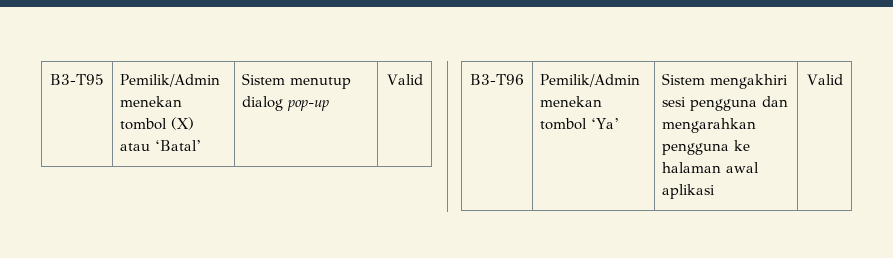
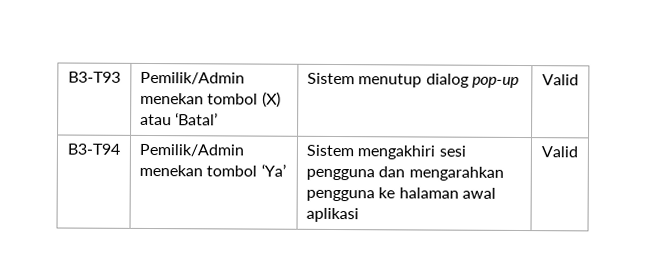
- B3-T95 | Pemilik/Admin menekan tombol (X) atau ‘Batal’ | Sistem menutup dialog pop-up | Valid
+ B3-T93 | Pemilik/Admin menekan tombol (X) atau ‘Batal’ | Sistem menutup dialog pop-up | Valid
- B3-T96 | Pemilik/Admin menekan tombol ‘Ya’ | Sistem mengakhiri sesi pengguna dan mengarahkan pengguna ke halaman awal aplikasi | Valid
+ B3-T94 | Pemilik/Admin menekan tombol ‘Ya’ | Sistem mengakhiri sesi pengguna dan mengarahkan pengguna ke halaman awal aplikasi | Valid

